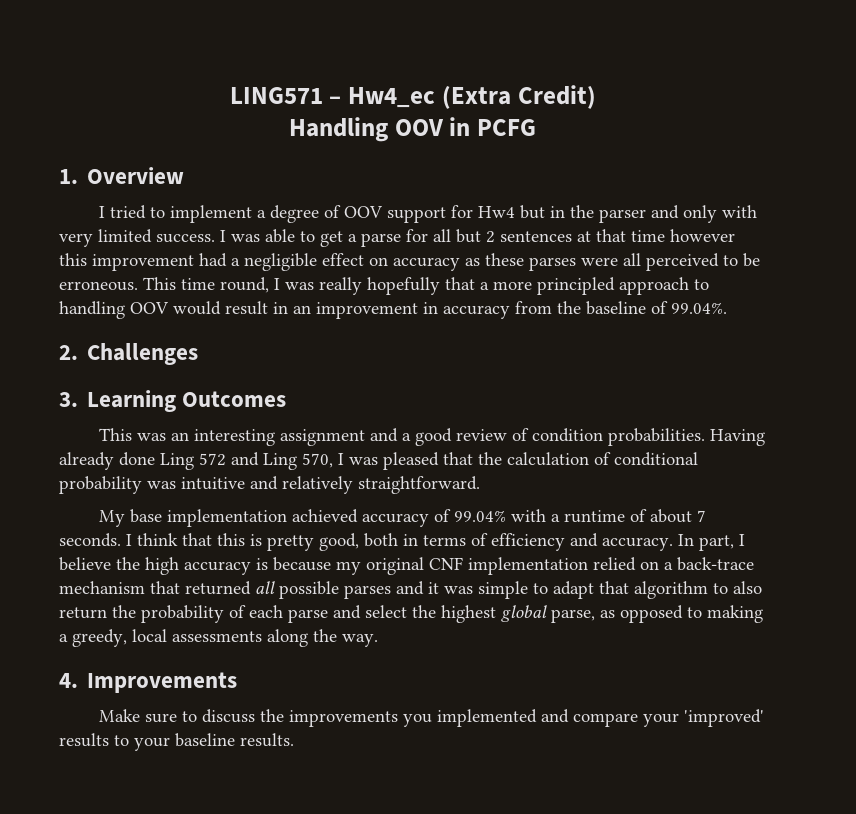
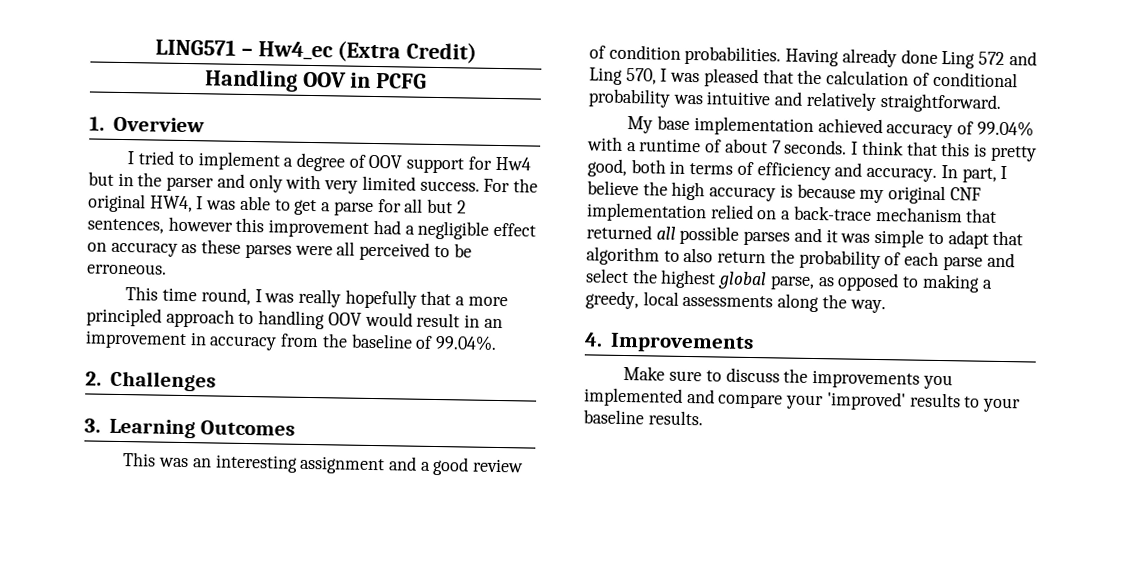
- I was able to get a parse for all but 2 sentences at that time however this improvement had a negligible effect on accuracy as these parses were all perceived to be erroneous. This time round, I was really hopefully that a more principled approach to handling OOV would result in an improvement in accuracy from the baseline of 99.04%.
+ For the original HW4, I was able to get a parse for all but 2 sentences, however this improvement had a negligible effect on accuracy as these parses were all perceived to be erroneous.
+ This time round, I was really hopefully that a more principled approach to handling OOV would result in an improvement in accuracy from the baseline of 99.04%.

